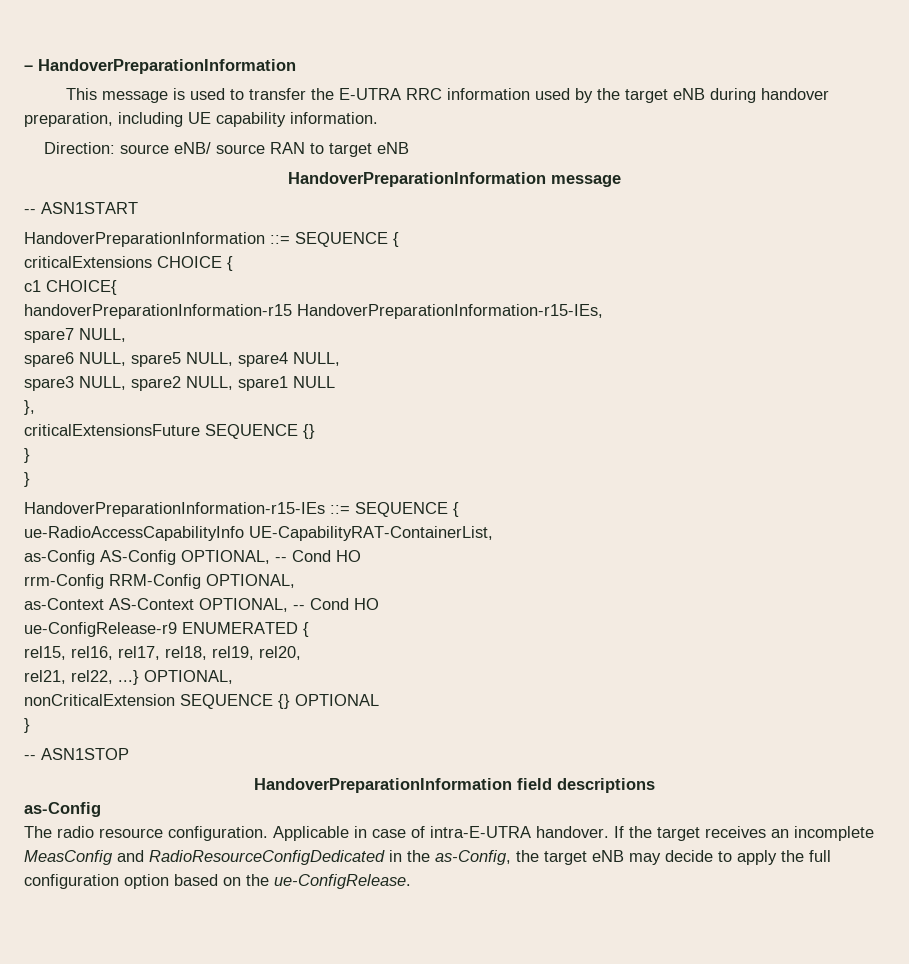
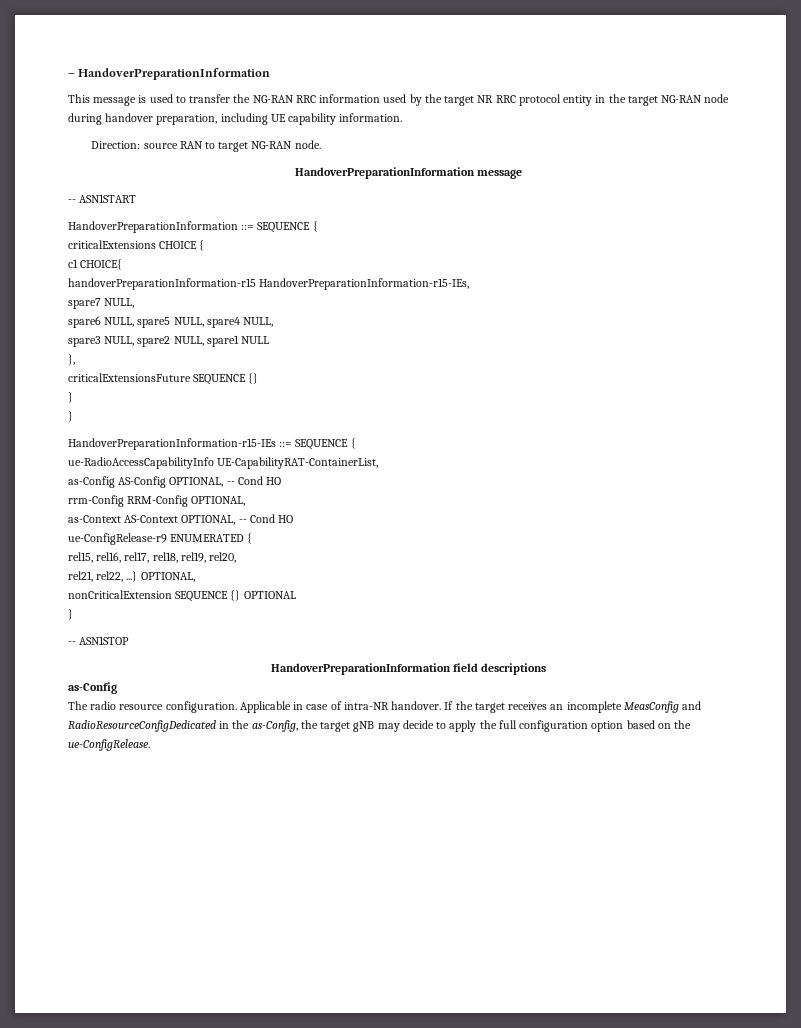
- This message is used to transfer the E-UTRA RRC information used by the target eNB during handover preparation, including UE capability information.
+ This message is used to transfer the NG-RAN RRC information used by the target NR RRC protocol entity in the target NG-RAN node during handover preparation, including UE capability information.
- Direction: source eNB/ source RAN to target eNB
+ Direction: source RAN to target NG-RAN node.
- Applicable in case of intra-E-UTRA handover.
+ Applicable in case of intra-NR handover.
- If the target receives an incomplete MeasConfig and RadioResourceConfigDedicated in the as-Config, the target eNB may decide to apply the full configuration option based on the ue-ConfigRelease.
+ If the target receives an incomplete MeasConfig and RadioResourceConfigDedicated in the as-Config, the target gNB may decide to apply the full configuration option based on the ue-ConfigRelease.

